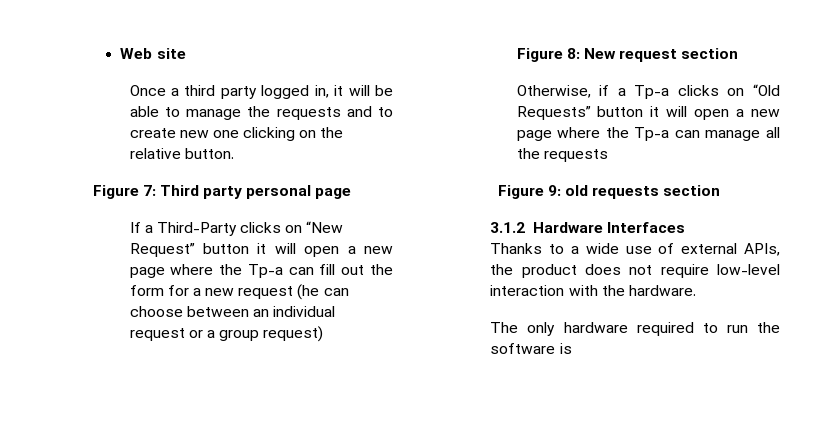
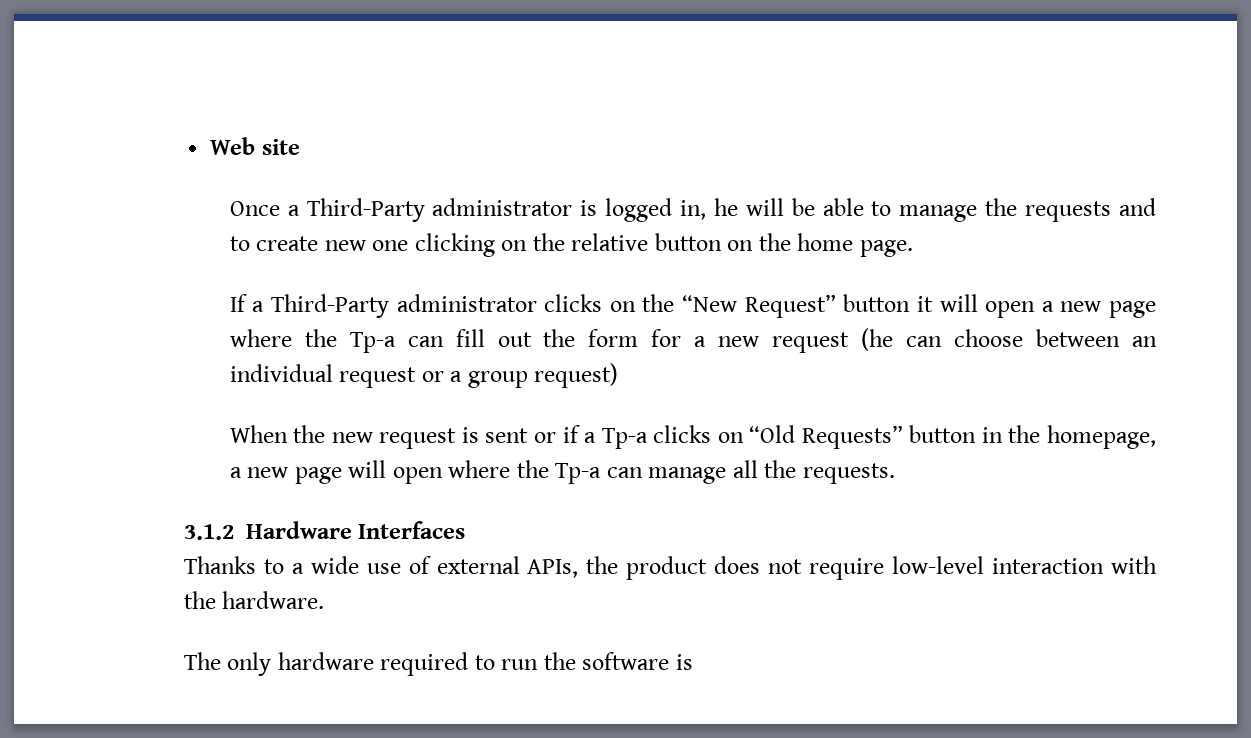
- Once a third party logged in, it will be able to manage the requests and to create new one clicking on the relative button.
- Figure 7: Third party personal page
+ Once a Third-Party administrator is logged in, he will be able to manage the requests and to create new one clicking on the relative button on the home page.
- If a Third-Party clicks on “New Request” button it will open a new page where the Tp-a can fill out the form for a new request (he can choose between an individual request or a group request)
+ If a Third-Party administrator clicks on the “New Request” button it will open a new page where the Tp-a can fill out the form for a new request (he can choose between an individual request or a group request)
- Figure 8: New request section
- Otherwise, if a Tp-a clicks on “Old Requests” button it will open a new page where the Tp-a can manage all the requests
- Figure 9: old requests section
+ When the new request is sent or if a Tp-a clicks on “Old Requests” button in the homepage, a new page will open where the Tp-a can manage all the requests.

